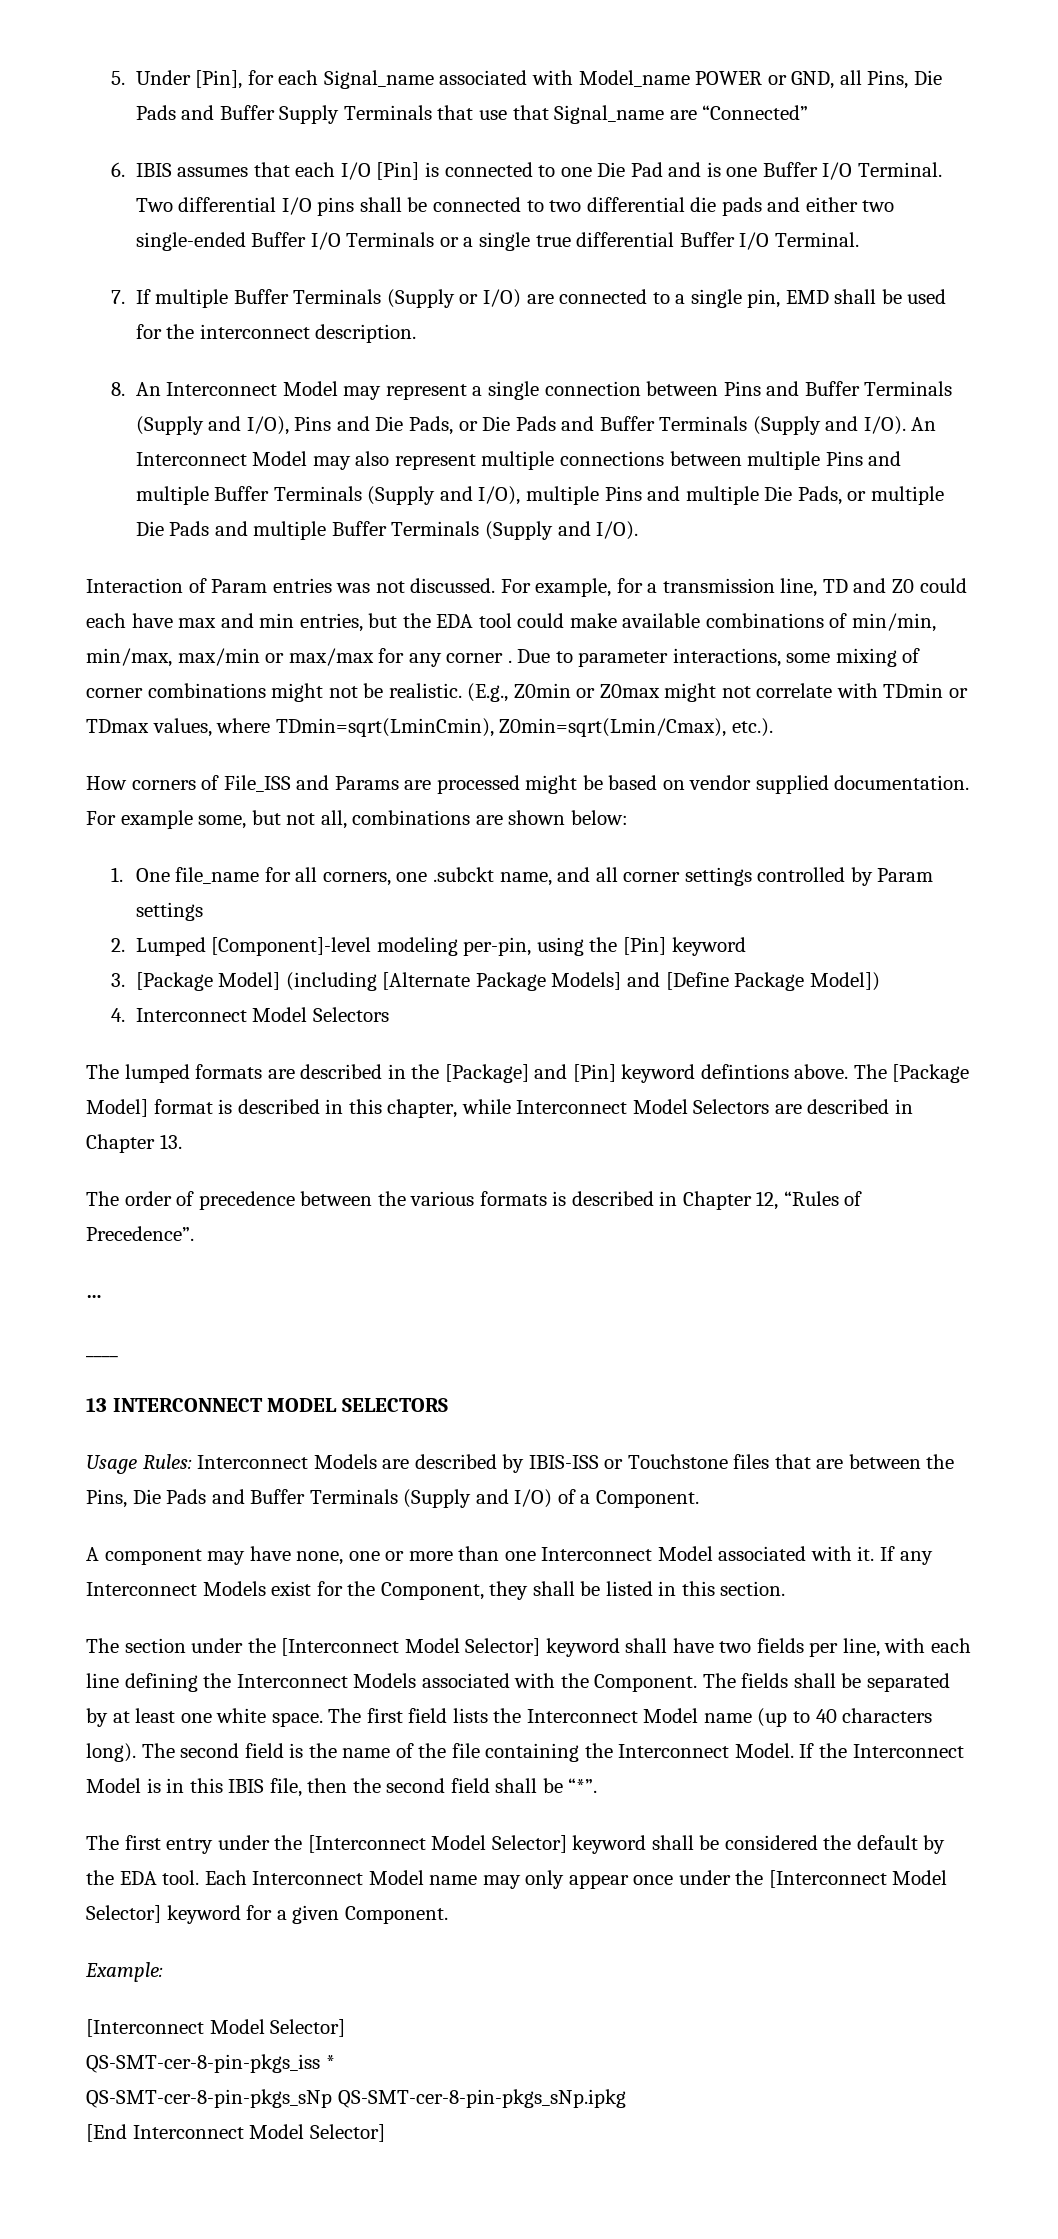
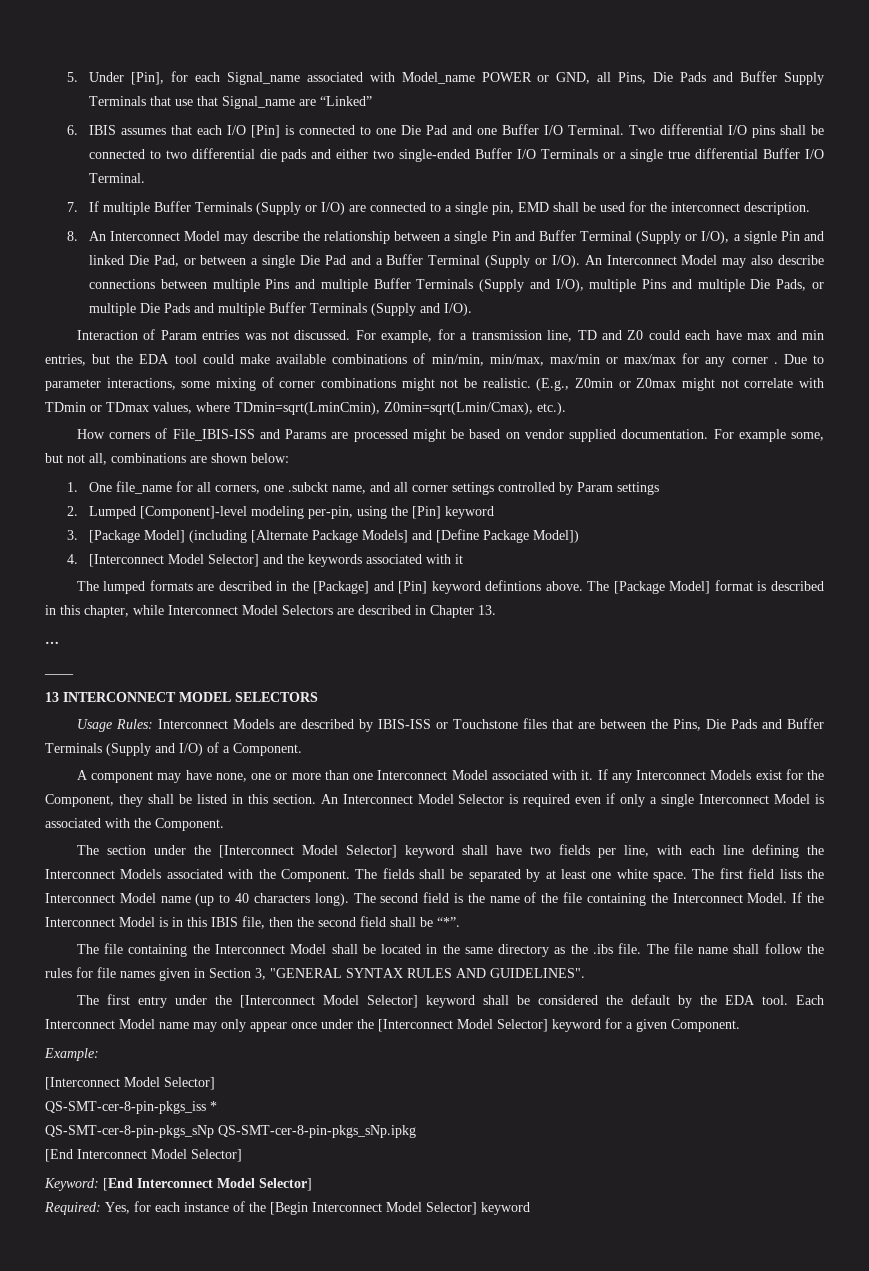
- 5. Under [Pin], for each Signal_name associated with Model_name POWER or GND, all Pins, Die Pads and Buffer Supply Terminals that use that Signal_name are “Connected”
+ 5. Under [Pin], for each Signal_name associated with Model_name POWER or GND, all Pins, Die Pads and Buffer Supply Terminals that use that Signal_name are “Linked”
- 6. IBIS assumes that each I/O [Pin] is connected to one Die Pad and is one Buffer I/O Terminal.
+ 6. IBIS assumes that each I/O [Pin] is connected to one Die Pad and one Buffer I/O Terminal.
- 8. An Interconnect Model may represent a single connection between Pins and Buffer Terminals (Supply and I/O), Pins and Die Pads, or Die Pads and Buffer Terminals (Supply and I/O).
+ 8. An Interconnect Model may describe the relationship between a single Pin and Buffer Terminal (Supply or I/O), a signle Pin and linked Die Pad, or between a single Die Pad and a Buffer Terminal (Supply or I/O).
- An Interconnect Model may also represent multiple connections between multiple Pins and multiple Buffer Terminals (Supply and I/O), multiple Pins and multiple Die Pads, or multiple Die Pads and multiple Buffer Terminals (Supply and I/O).
+ An Interconnect Model may also describe connections between multiple Pins and multiple Buffer Terminals (Supply and I/O), multiple Pins and multiple Die Pads, or multiple Die Pads and multiple Buffer Terminals (Supply and I/O).
- How corners of File_ISS and Params are processed might be based on vendor supplied documentation.
+ How corners of File_IBIS-ISS and Params are processed might be based on vendor supplied documentation.
- 4. Interconnect Model Selectors
+ 4. [Interconnect Model Selector] and the keywords associated with it
- The order of precedence between the various formats is described in Chapter 12, “Rules of Precedence”.
+ An Interconnect Model Selector is required even if only a single Interconnect Model is associated with the Component.
+ The file containing the Interconnect Model shall be located in the same directory as the .ibs file. The file name shall follow the rules for file names given in Section 3, "GENERAL SYNTAX RULES AND GUIDELINES".
+ Keyword: [End Interconnect Model Selector]
+ Required: Yes, for each instance of the [Begin Interconnect Model Selector] keyword

